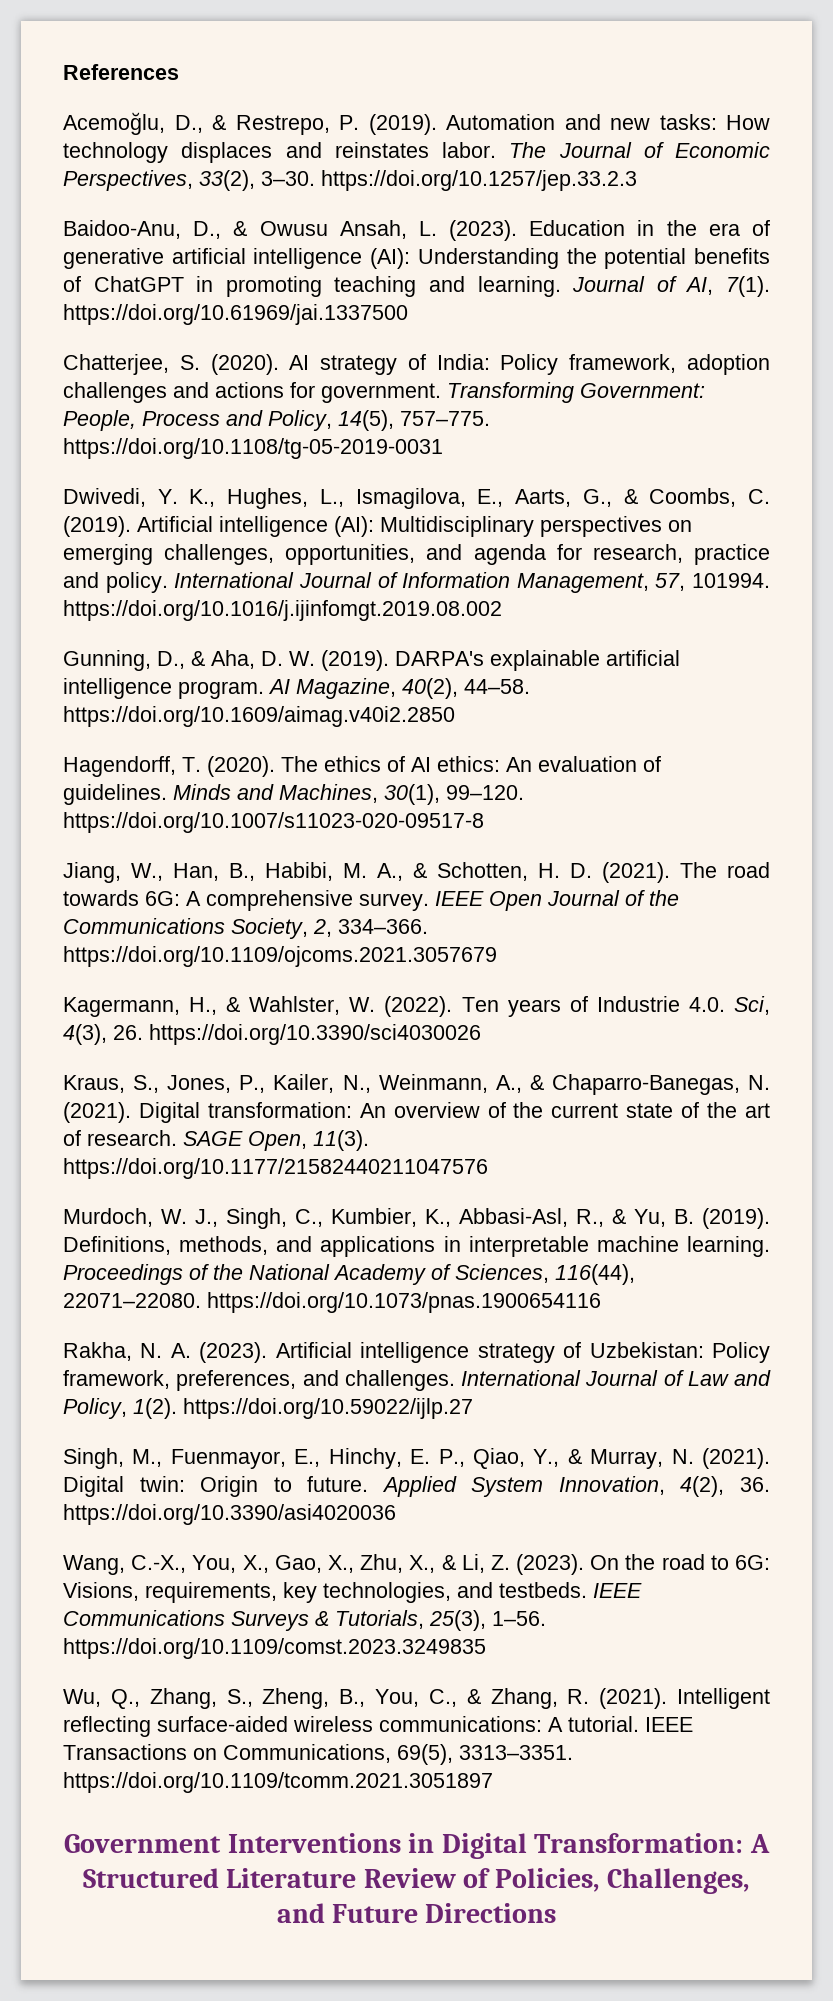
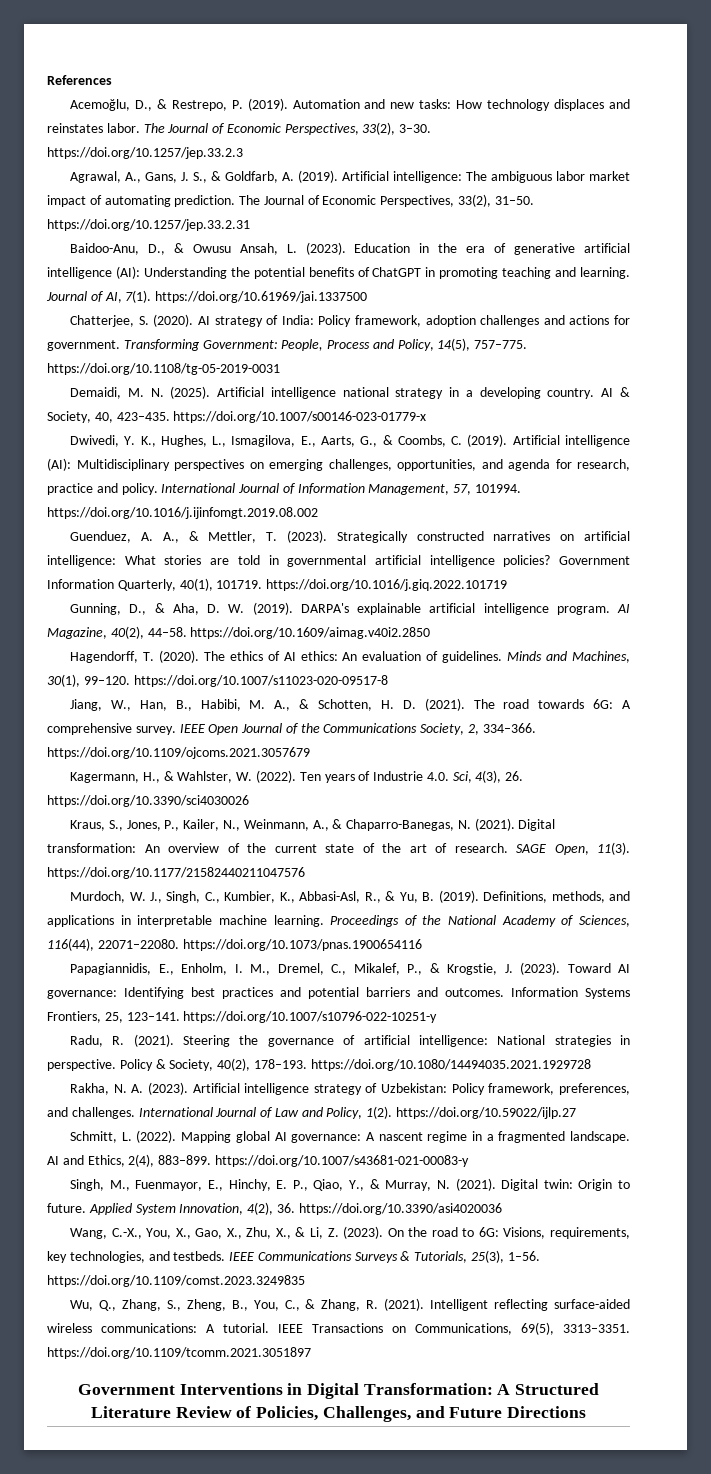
+ Agrawal, A., Gans, J. S., & Goldfarb, A. (2019). Artificial intelligence: The ambiguous labor market impact of automating prediction. The Journal of Economic Perspectives, 33(2), 31–50. https://doi.org/10.1257/jep.33.2.31
+ Demaidi, M. N. (2025). Artificial intelligence national strategy in a developing country. AI & Society, 40, 423–435. https://doi.org/10.1007/s00146-023-01779-x
+ Guenduez, A. A., & Mettler, T. (2023). Strategically constructed narratives on artificial intelligence: What stories are told in governmental artificial intelligence policies? Government Information Quarterly, 40(1), 101719. https://doi.org/10.1016/j.giq.2022.101719
+ Papagiannidis, E., Enholm, I. M., Dremel, C., Mikalef, P., & Krogstie, J. (2023). Toward AI governance: Identifying best practices and potential barriers and outcomes. Information Systems Frontiers, 25, 123–141. https://doi.org/10.1007/s10796-022-10251-y
+ Radu, R. (2021). Steering the governance of artificial intelligence: National strategies in perspective. Policy & Society, 40(2), 178–193. https://doi.org/10.1080/14494035.2021.1929728
+ Schmitt, L. (2022). Mapping global AI governance: A nascent regime in a fragmented landscape. AI and Ethics, 2(4), 883–899. https://doi.org/10.1007/s43681-021-00083-y

